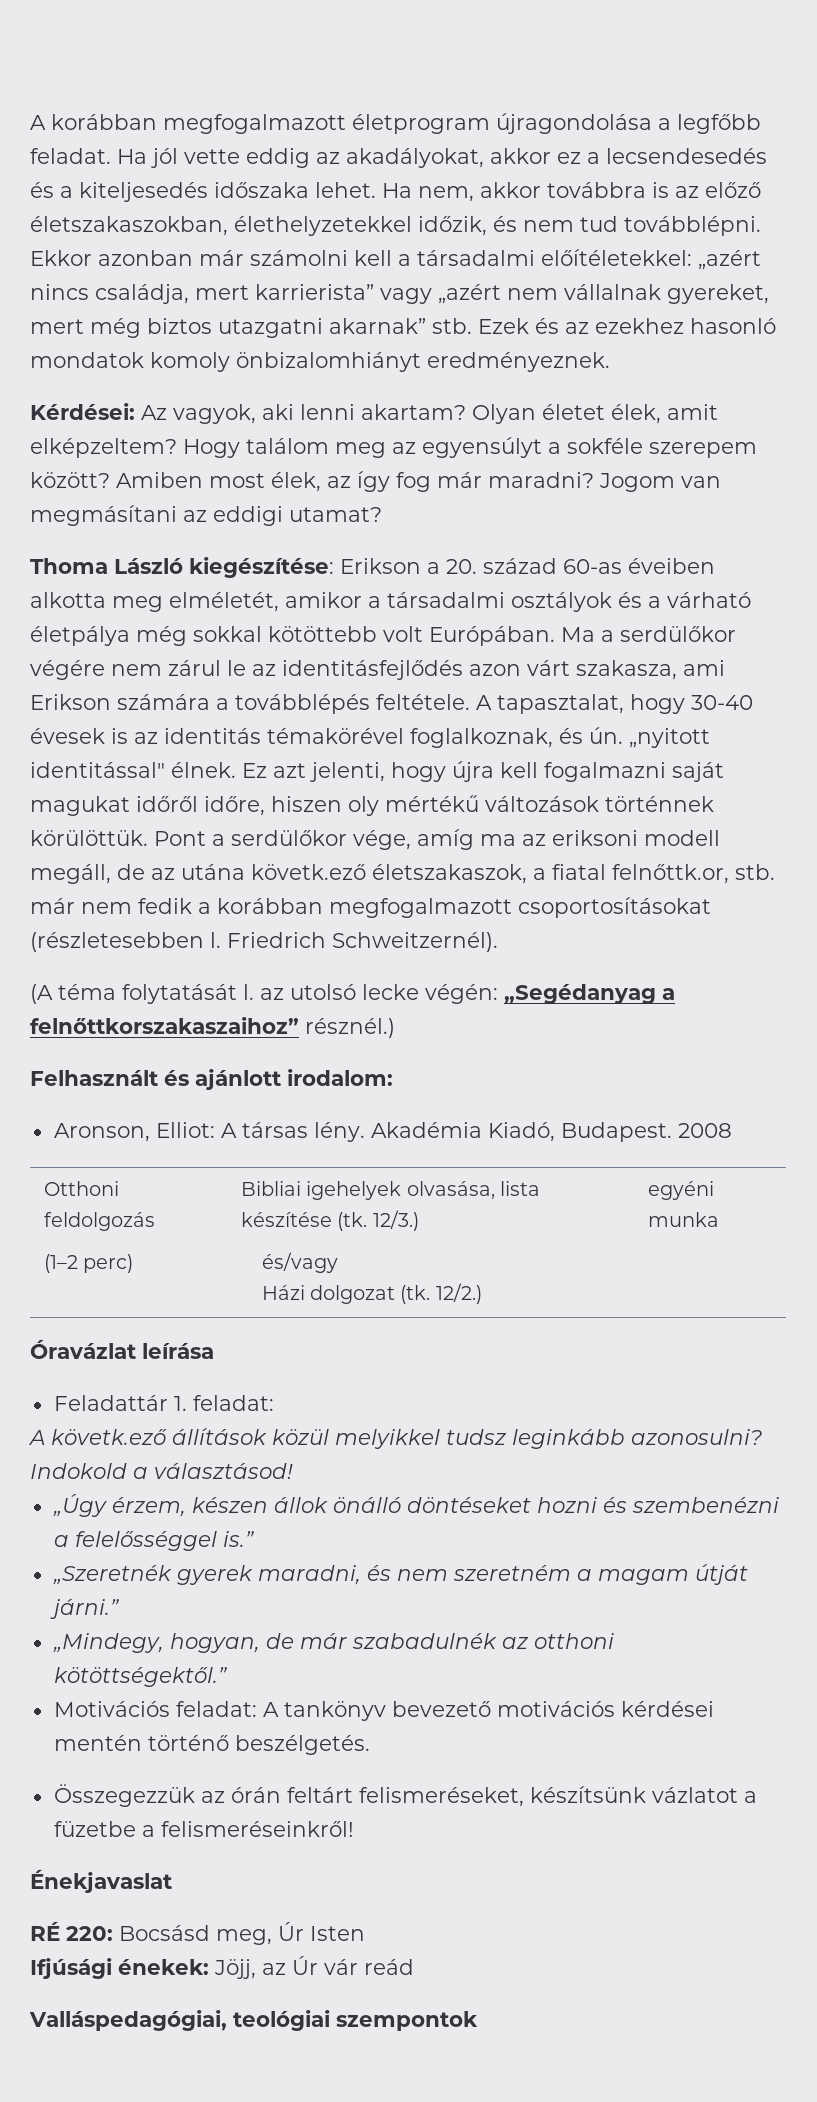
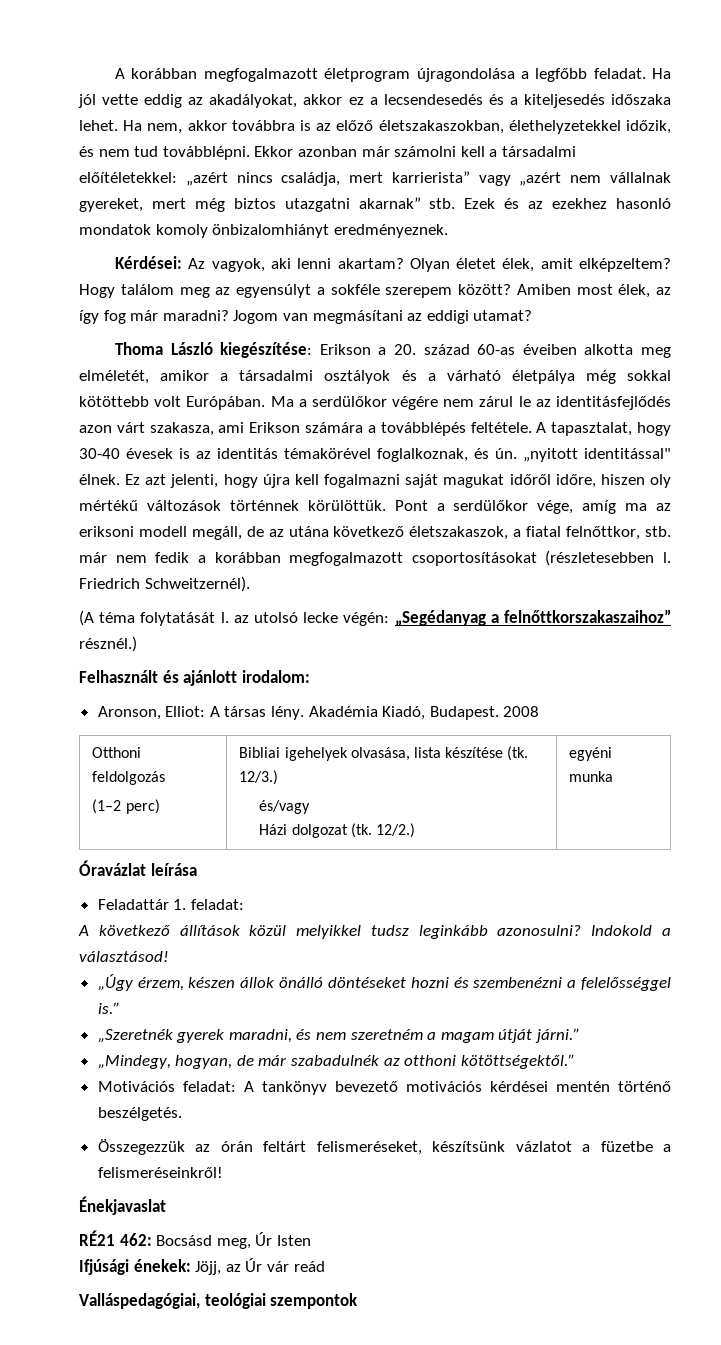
- Pont a serdülőkor vége, amíg ma az eriksoni modell megáll, de az utána követk.ező életszakaszok, a fiatal felnőttk.or, stb. már nem fedik a korábban megfogalmazott csoportosításokat (részletesebben l.
+ Pont a serdülőkor vége, amíg ma az eriksoni modell megáll, de az utána következő életszakaszok, a fiatal felnőttkor, stb. már nem fedik a korábban megfogalmazott csoportosításokat (részletesebben l.
- A követk.ező állítások közül melyikkel tudsz leginkább azonosulni?
+ A következő állítások közül melyikkel tudsz leginkább azonosulni?
- RÉ 220: Bocsásd meg, Úr Isten
+ RÉ21 462: Bocsásd meg, Úr Isten

